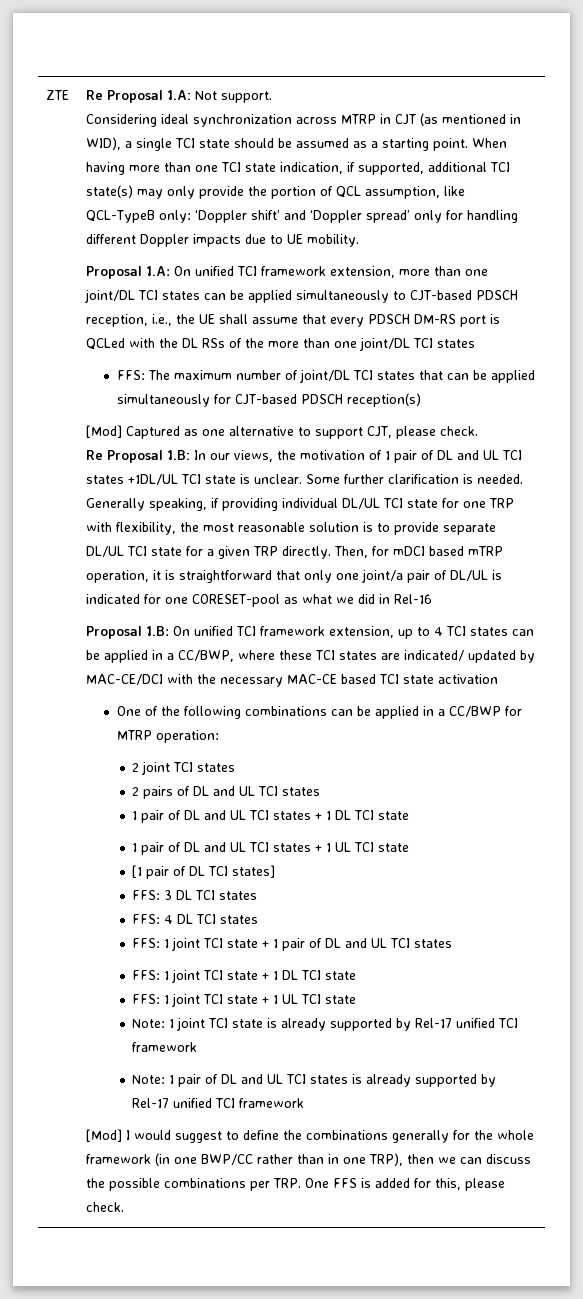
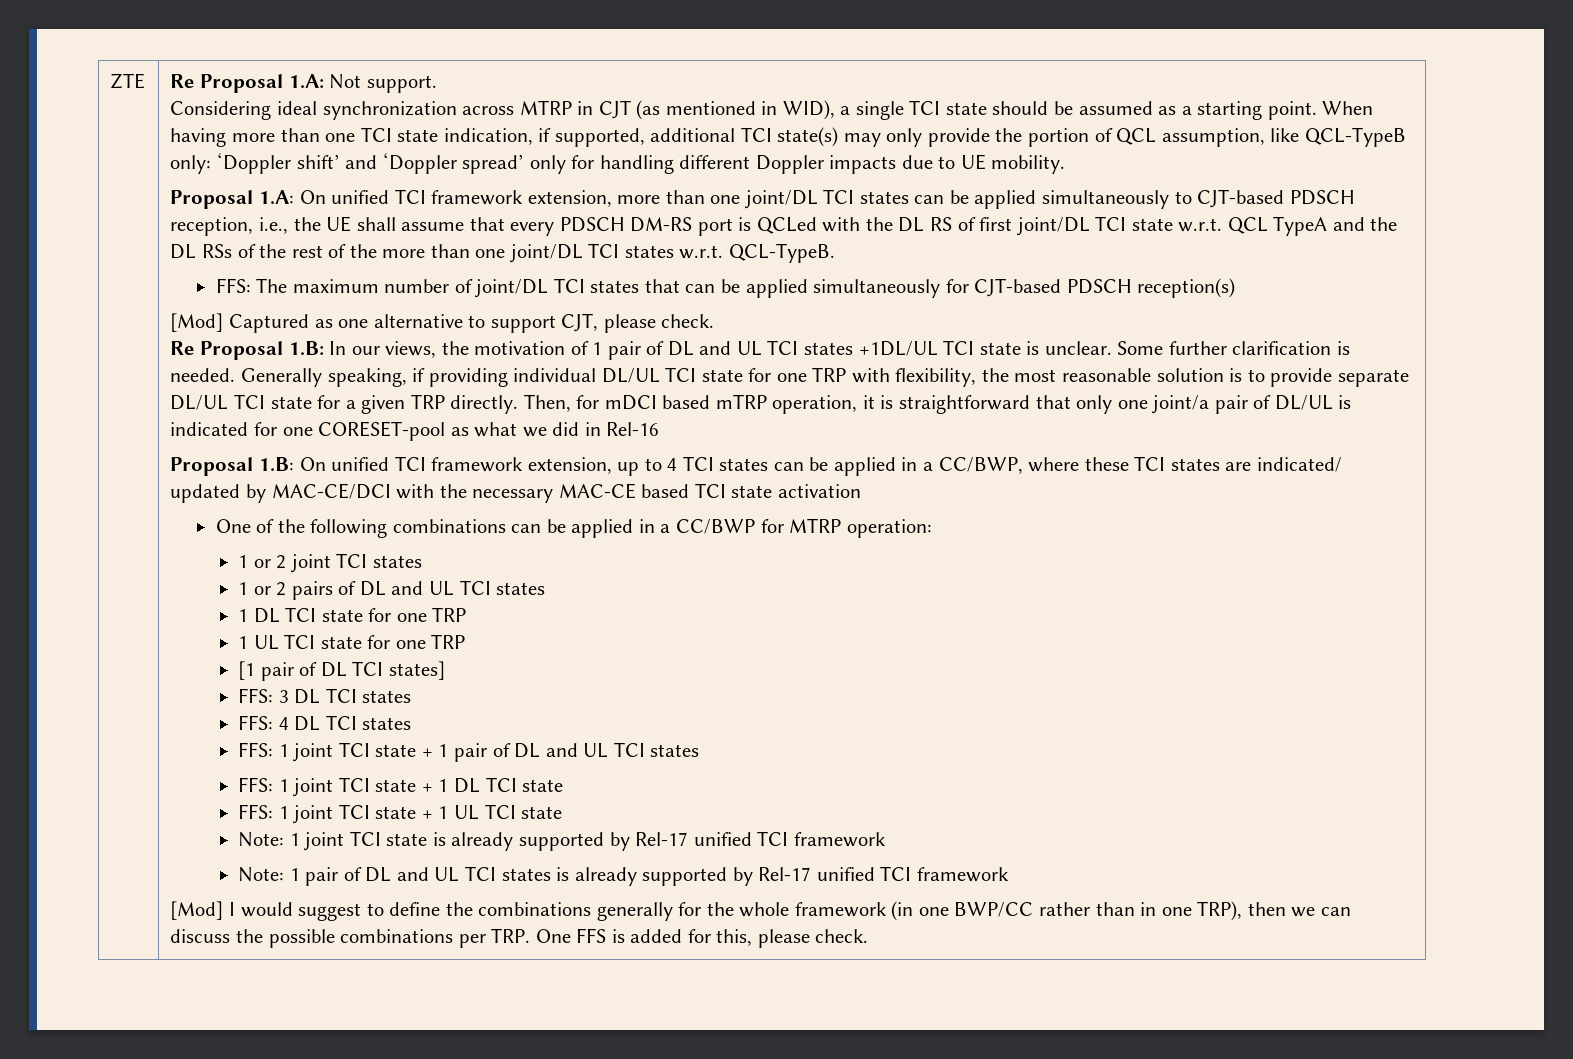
- Proposal 1.A: On unified TCI framework extension, more than one joint/DL TCI states can be applied simultaneously to CJT-based PDSCH reception, i.e., the UE shall assume that every PDSCH DM-RS port is QCLed with the DL RSs of the more than one joint/DL TCI states
+ Proposal 1.A: On unified TCI framework extension, more than one joint/DL TCI states can be applied simultaneously to CJT-based PDSCH reception, i.e., the UE shall assume that every PDSCH DM-RS port is QCLed with the DL RS of first joint/DL TCI state w.r.t. QCL TypeA and the DL RSs of the rest of the more than one joint/DL TCI states w.r.t. QCL-TypeB.
- 2 joint TCI states
+ 1 or 2 joint TCI states
- 2 pairs of DL and UL TCI states
+ 1 or 2 pairs of DL and UL TCI states
- 1 pair of DL and UL TCI states + 1 DL TCI state
- 1 pair of DL and UL TCI states + 1 UL TCI state
+ 1 DL TCI state for one TRP
+ 1 UL TCI state for one TRP

